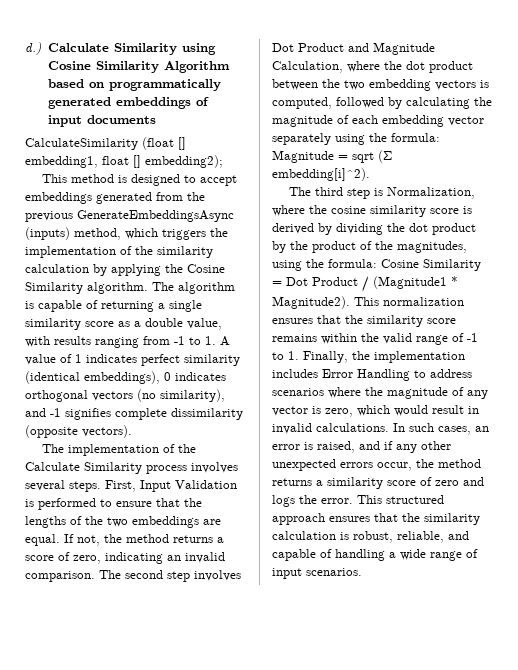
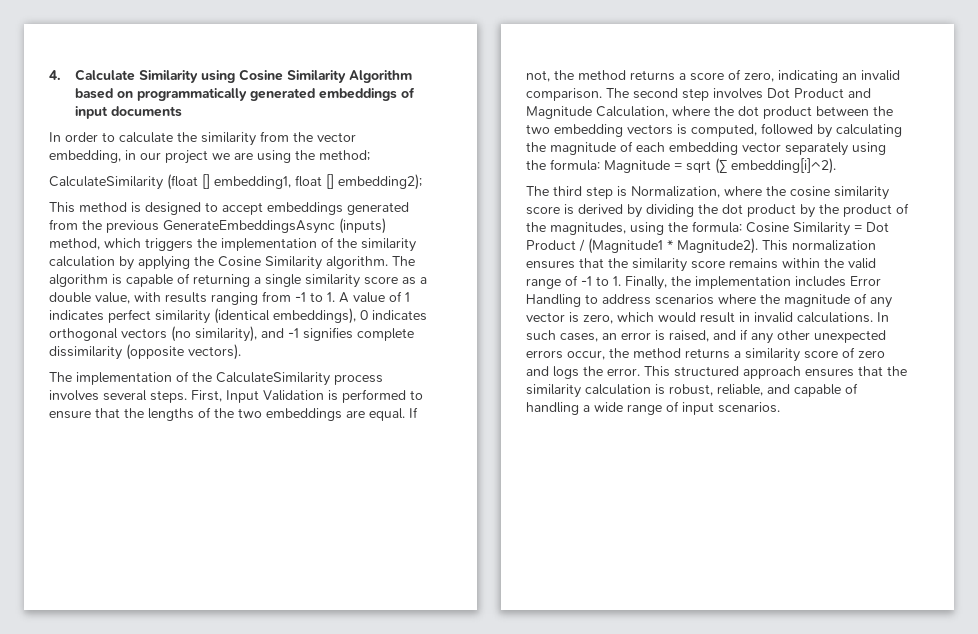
- d.) Calculate Similarity using Cosine Similarity Algorithm based on programmatically generated embeddings of input documents
+ 4. Calculate Similarity using Cosine Similarity Algorithm based on programmatically generated embeddings of input documents
+ In order to calculate the similarity from the vector embedding, in our project we are using the method;
- The implementation of the Calculate Similarity process involves several steps.
+ The implementation of the CalculateSimilarity process involves several steps.

